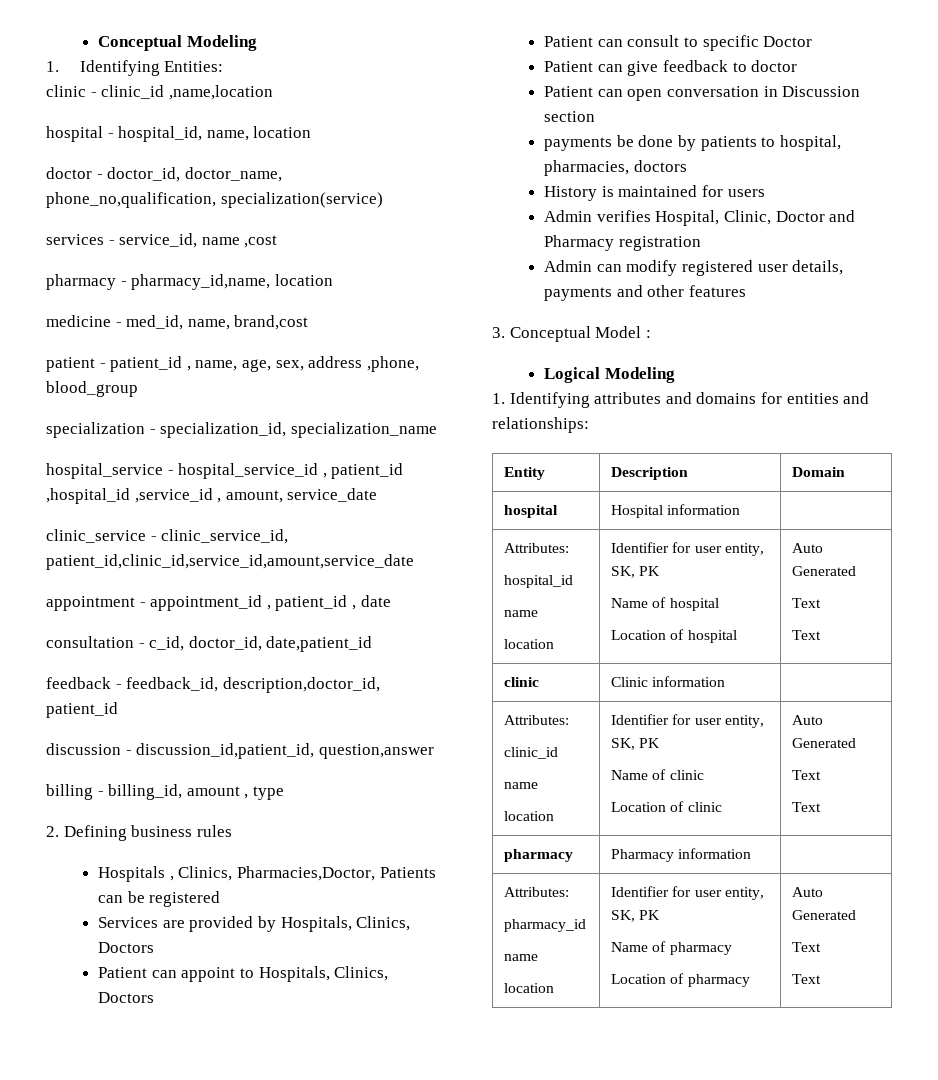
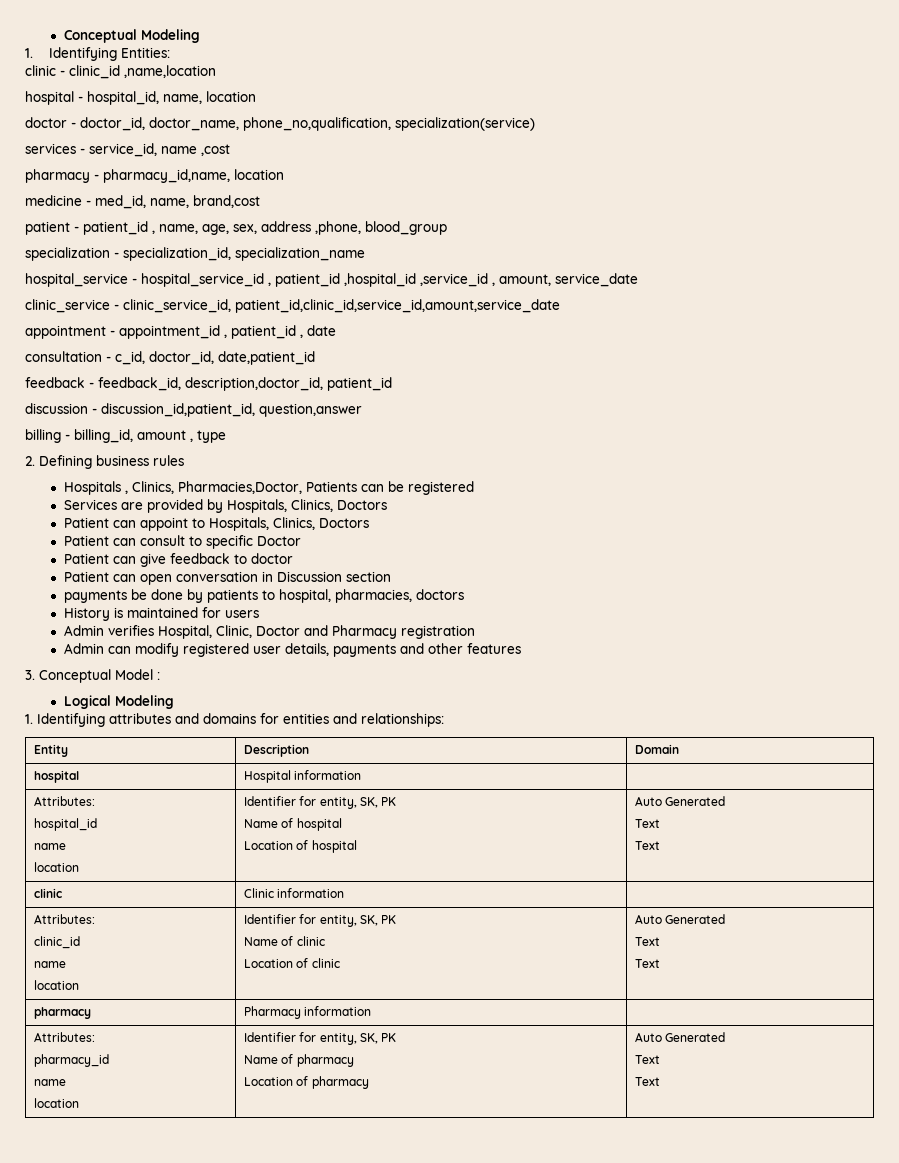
  hospital | Hospital information |
  Attributes:
  hospital_id
  name
- location | Identifier for user entity, SK, PK
+ location | Identifier for entity, SK, PK
  clinic | Clinic information |
  Attributes:
  clinic_id
  name
- location | Identifier for user entity, SK, PK
+ location | Identifier for entity, SK, PK
  pharmacy | Pharmacy information |
  Attributes:
  pharmacy_id
  name
- location | Identifier for user entity, SK, PK
+ location | Identifier for entity, SK, PK

